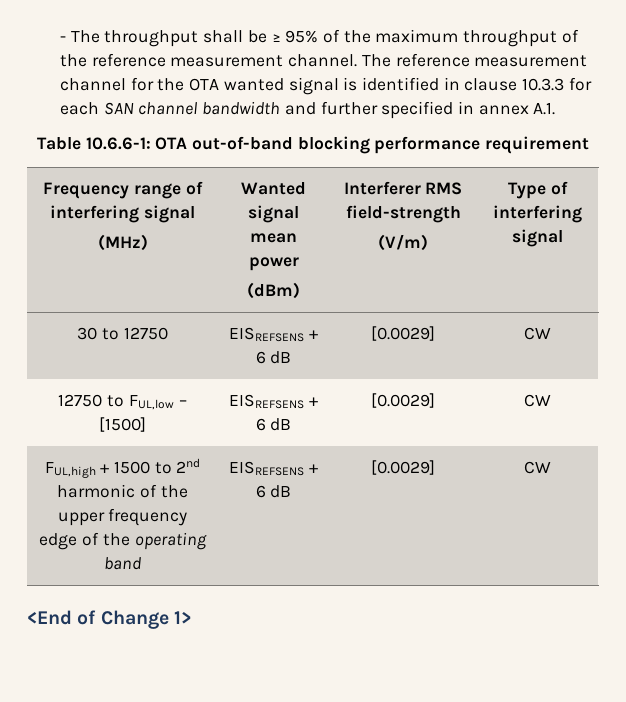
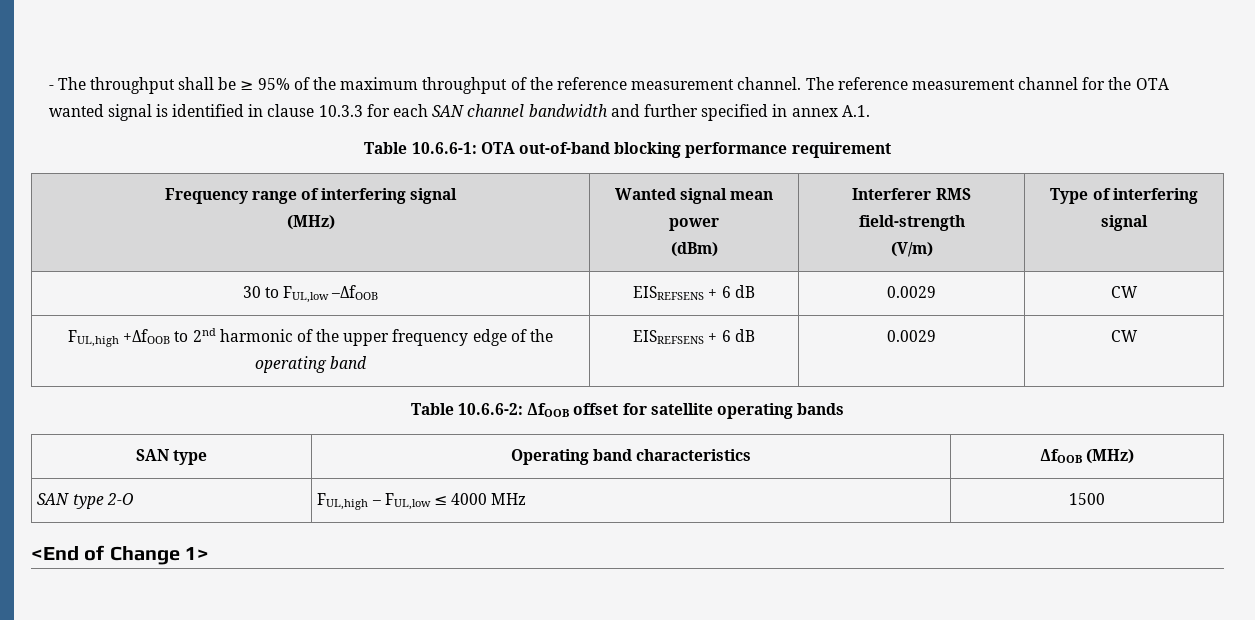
- 30 to 12750 | EISREFSENS + 6 dB | [0.0029] | CW
- 12750 to FUL,low – [1500] | EISREFSENS + 6 dB | [0.0029] | CW
+ 30 to FUL,low –ΔfOOB | EISREFSENS + 6 dB | 0.0029 | CW
- FUL,high + 1500 to 2nd harmonic of the upper frequency edge of the operating band | EISREFSENS + 6 dB | [0.0029] | CW
+ FUL,high +ΔfOOB to 2nd harmonic of the upper frequency edge of the operating band | EISREFSENS + 6 dB | 0.0029 | CW
+ Table 10.6.6-2: ΔfOOB offset for satellite operating bands
+ SAN type | Operating band characteristics | ΔfOOB (MHz)
+ SAN type 2-O | FUL,high – FUL,low ≤ 4000 MHz | 1500

